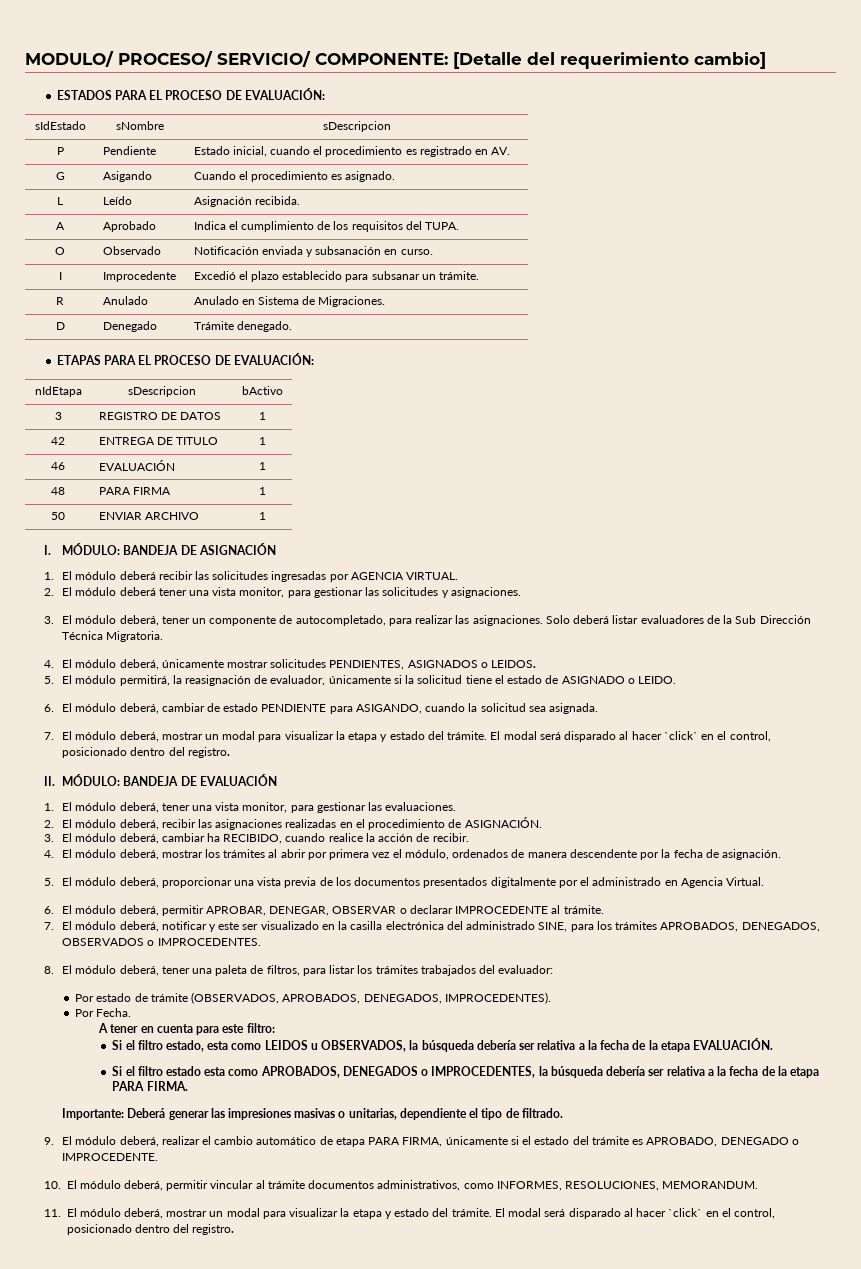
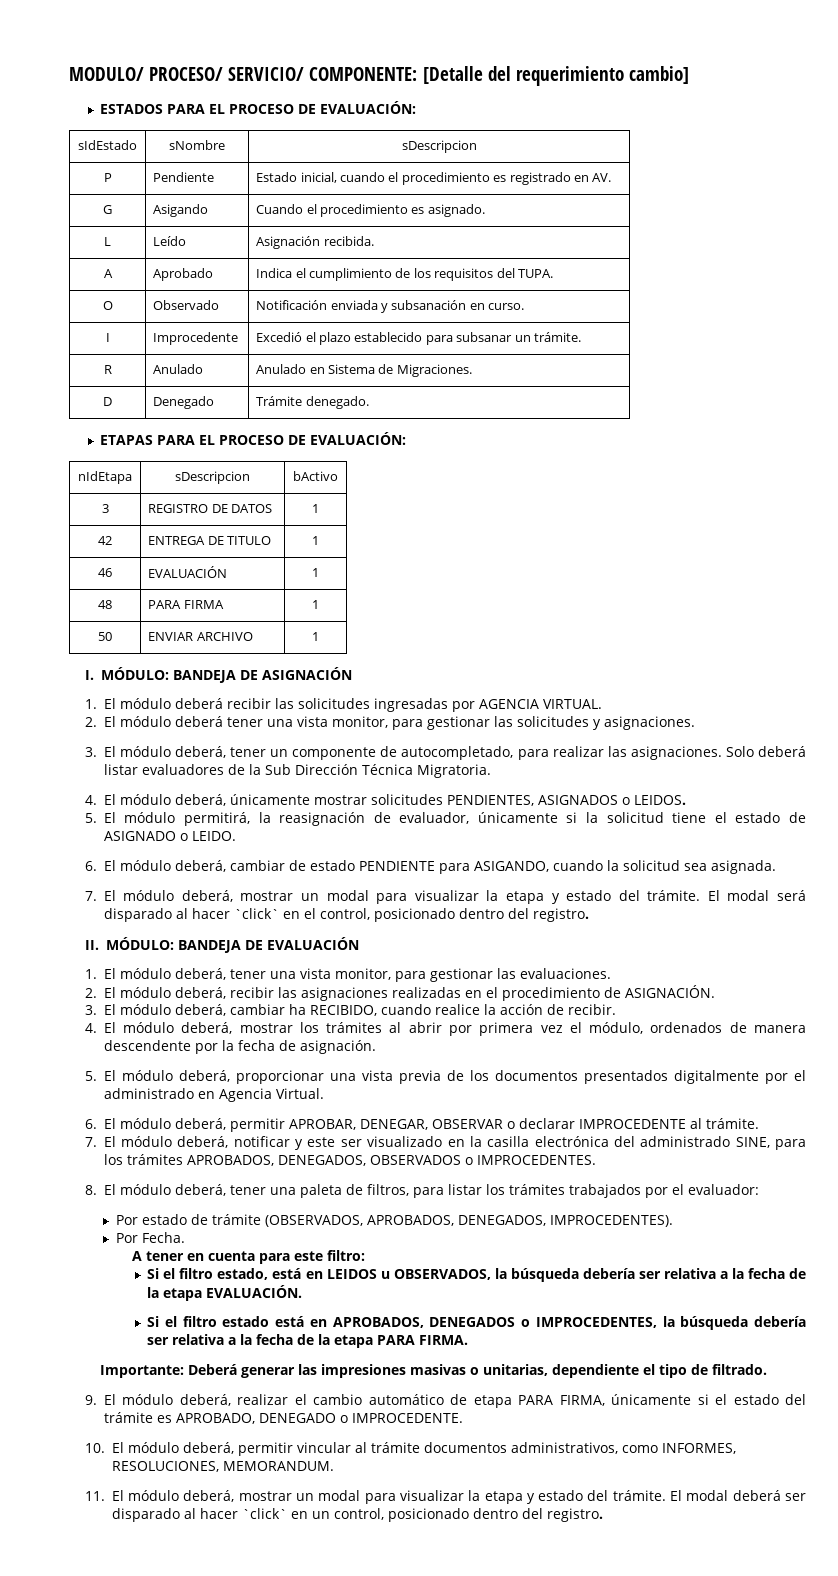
- 8. El módulo deberá, tener una paleta de filtros, para listar los trámites trabajados del evaluador:
+ 8. El módulo deberá, tener una paleta de filtros, para listar los trámites trabajados por el evaluador:
- Si el filtro estado, esta como LEIDOS u OBSERVADOS, la búsqueda debería ser relativa a la fecha de la etapa EVALUACIÓN.
+ Si el filtro estado, está en LEIDOS u OBSERVADOS, la búsqueda debería ser relativa a la fecha de la etapa EVALUACIÓN.
- Si el filtro estado esta como APROBADOS, DENEGADOS o IMPROCEDENTES, la búsqueda debería ser relativa a la fecha de la etapa PARA FIRMA.
+ Si el filtro estado está en APROBADOS, DENEGADOS o IMPROCEDENTES, la búsqueda debería ser relativa a la fecha de la etapa PARA FIRMA.
- 11. El módulo deberá, mostrar un modal para visualizar la etapa y estado del trámite. El modal será disparado al hacer `click` en el control, posicionado dentro del registro.
+ 11. El módulo deberá, mostrar un modal para visualizar la etapa y estado del trámite. El modal deberá ser disparado al hacer `click` en un control, posicionado dentro del registro.

